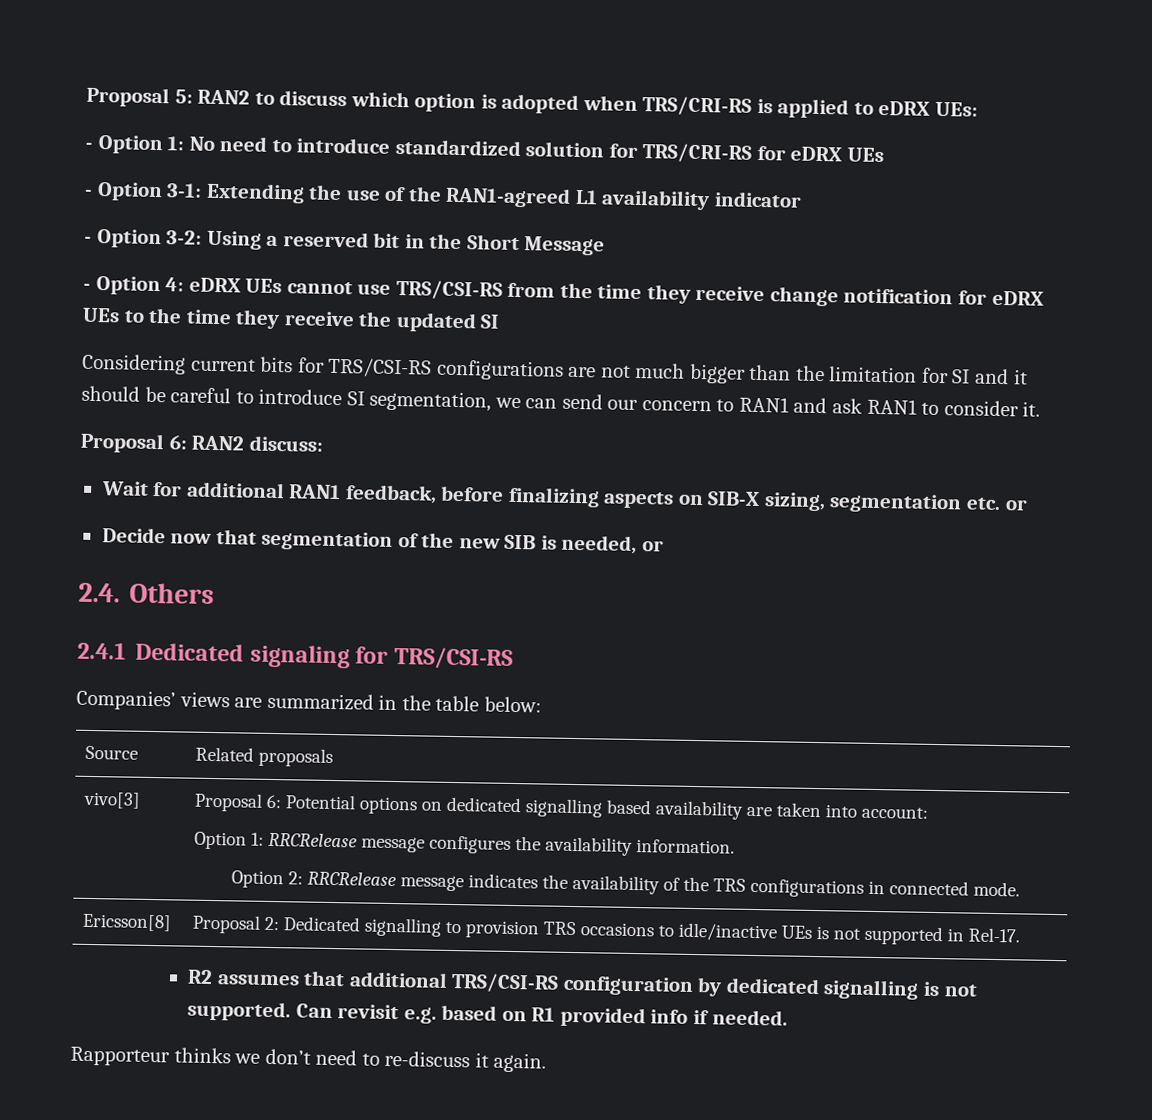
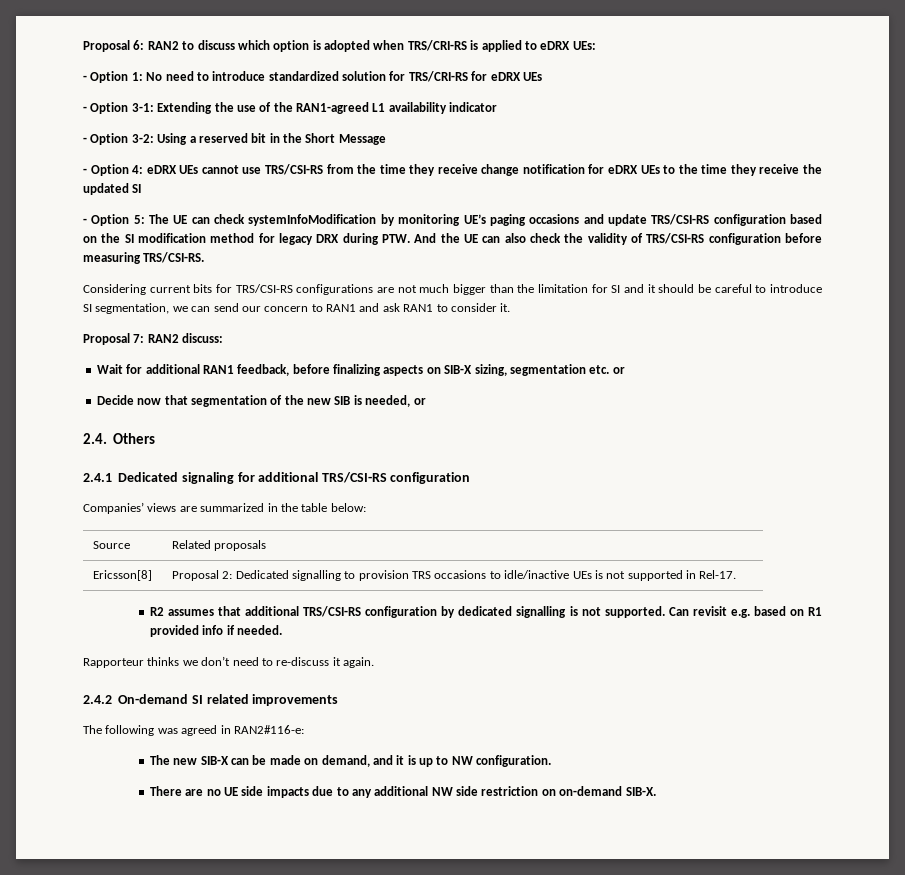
- Proposal 5: RAN2 to discuss which option is adopted when TRS/CRI-RS is applied to eDRX UEs:
+ Proposal 6: RAN2 to discuss which option is adopted when TRS/CRI-RS is applied to eDRX UEs:
+ - Option 5: The UE can check systemInfoModification by monitoring UE’s paging occasions and update TRS/CSI-RS configuration based on the SI modification method for legacy DRX during PTW. And the UE can also check the validity of TRS/CSI-RS configuration before measuring TRS/CSI-RS.
- Proposal 6: RAN2 discuss:
+ Proposal 7: RAN2 discuss:
- 2.4.1 Dedicated signaling for TRS/CSI-RS
+ 2.4.1 Dedicated signaling for additional TRS/CSI-RS configuration
- vivo[3] | Proposal 6: Potential options on dedicated signalling based availability are taken into account:
- Option 1: RRCRelease message configures the availability information.
- Option 2: RRCRelease message indicates the availability of the TRS configurations in connected mode.
+ 2.4.2 On-demand SI related improvements
+ The following was agreed in RAN2#116-e:
+ The new SIB-X can be made on demand, and it is up to NW configuration.
+ There are no UE side impacts due to any additional NW side restriction on on-demand SIB-X.

